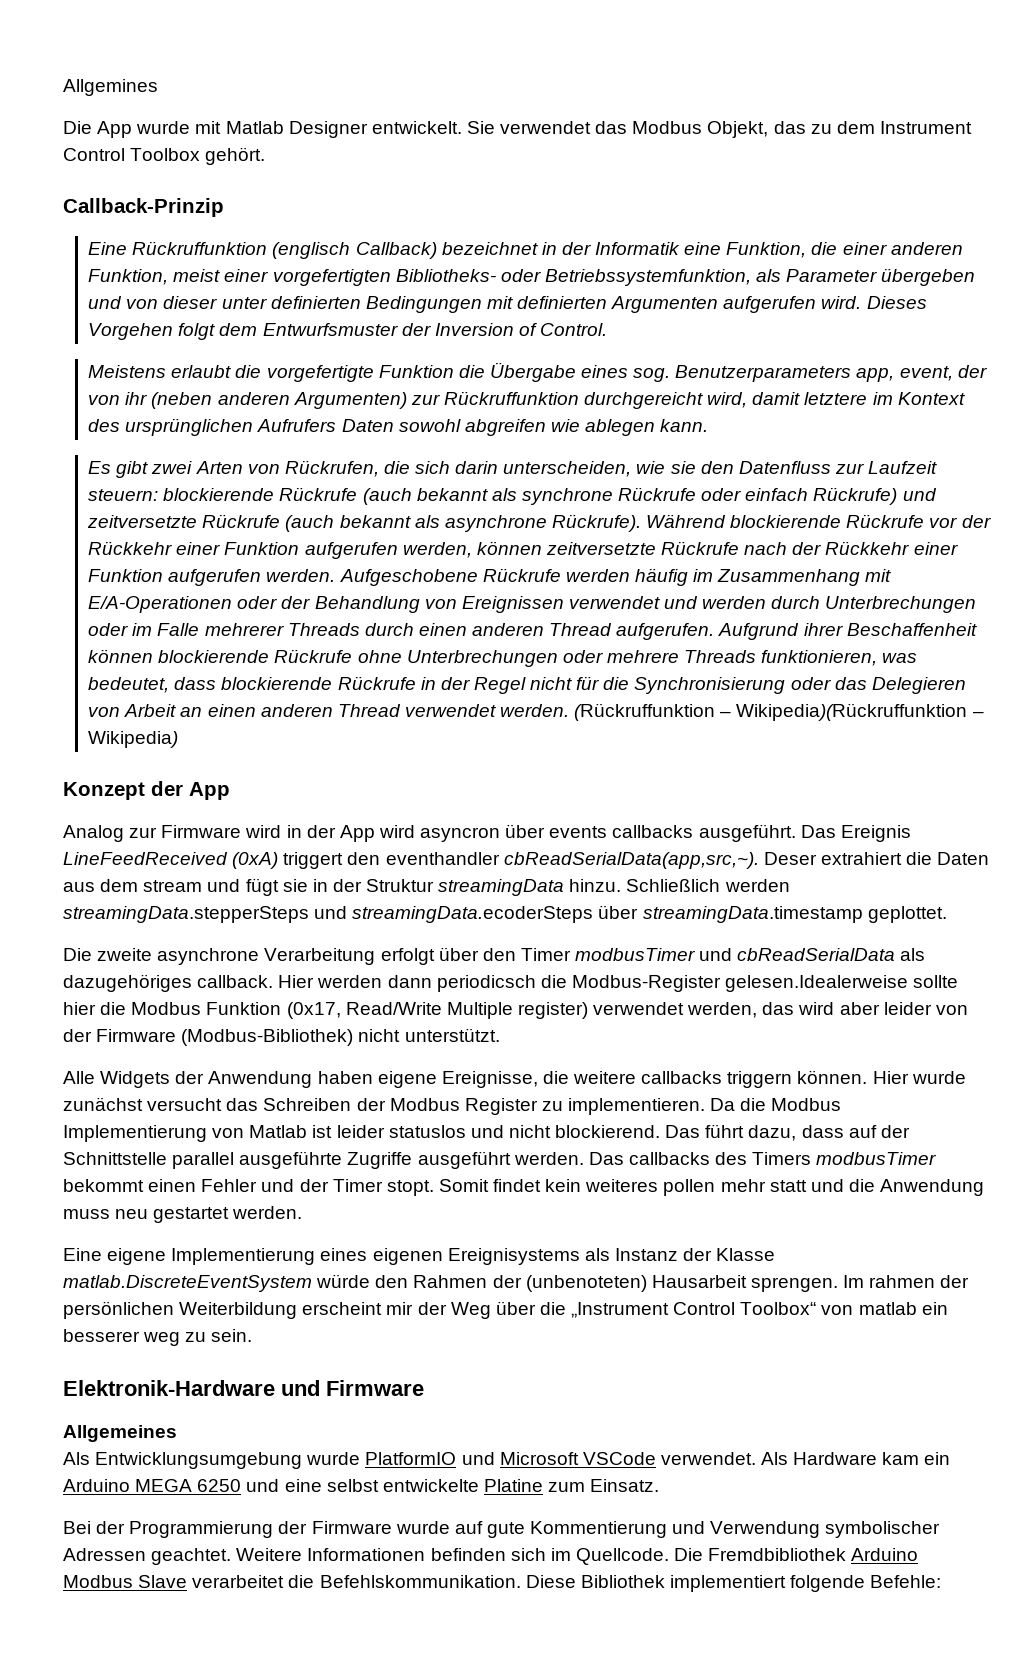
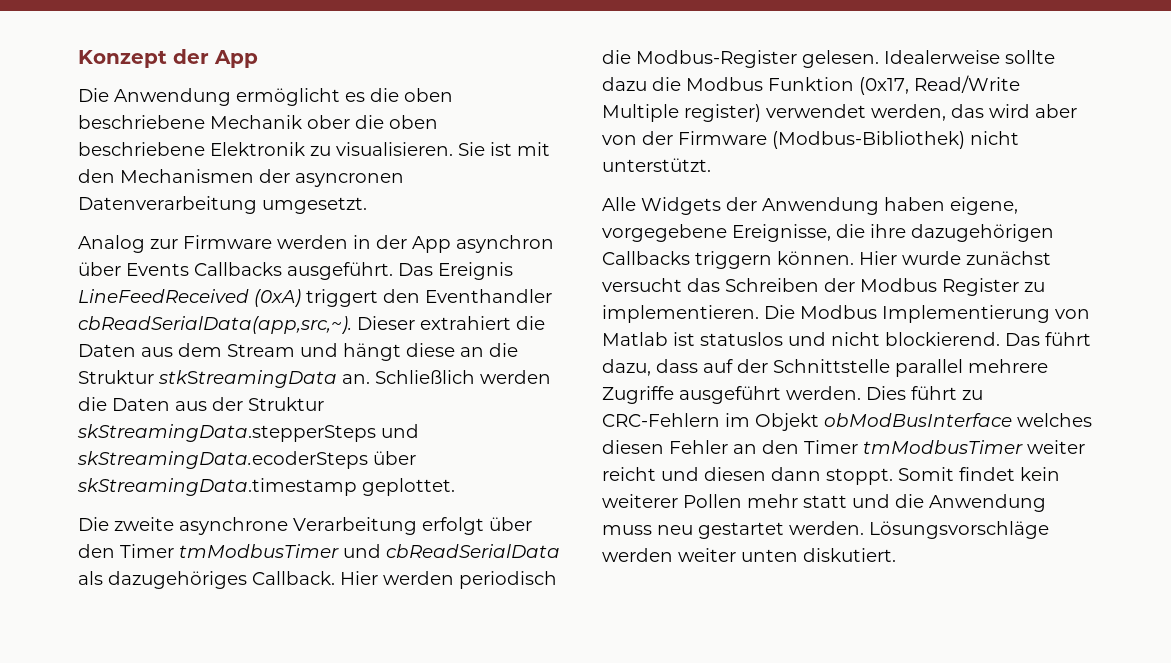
- Allgemines
- Die App wurde mit Matlab Designer entwickelt. Sie verwendet das Modbus Objekt, das zu dem Instrument Control Toolbox gehört.
- Callback-Prinzip
- Eine Rückruffunktion (englisch Callback) bezeichnet in der Informatik eine Funktion, die einer anderen Funktion, meist einer vorgefertigten Bibliotheks- oder Betriebssystemfunktion, als Parameter übergeben und von dieser unter definierten Bedingungen mit definierten Argumenten aufgerufen wird. Dieses Vorgehen folgt dem Entwurfsmuster der Inversion of Control.
- Meistens erlaubt die vorgefertigte Funktion die Übergabe eines sog. Benutzerparameters app, event, der von ihr (neben anderen Argumenten) zur Rückruffunktion durchgereicht wird, damit letztere im Kontext des ursprünglichen Aufrufers Daten sowohl abgreifen wie ablegen kann.
- Es gibt zwei Arten von Rückrufen, die sich darin unterscheiden, wie sie den Datenfluss zur Laufzeit steuern: blockierende Rückrufe (auch bekannt als synchrone Rückrufe oder einfach Rückrufe) und zeitversetzte Rückrufe (auch bekannt als asynchrone Rückrufe). Während blockierende Rückrufe vor der Rückkehr einer Funktion aufgerufen werden, können zeitversetzte Rückrufe nach der Rückkehr einer Funktion aufgerufen werden. Aufgeschobene Rückrufe werden häufig im Zusammenhang mit E/A-Operationen oder der Behandlung von Ereignissen verwendet und werden durch Unterbrechungen oder im Falle mehrerer Threads durch einen anderen Thread aufgerufen. Aufgrund ihrer Beschaffenheit können blockierende Rückrufe ohne Unterbrechungen oder mehrere Threads funktionieren, was bedeutet, dass blockierende Rückrufe in der Regel nicht für die Synchronisierung oder das Delegieren von Arbeit an einen anderen Thread verwendet werden. (Rückruffunktion – Wikipedia)(Rückruffunktion – Wikipedia)
  Konzept der App
+ Die Anwendung ermöglicht es die oben beschriebene Mechanik ober die oben beschriebene Elektronik zu visualisieren. Sie ist mit den Mechanismen der asyncronen Datenverarbeitung umgesetzt.
- Analog zur Firmware wird in der App wird asyncron über events callbacks ausgeführt.
+ Analog zur Firmware werden in der App asynchron über Events Callbacks ausgeführt.
- Das Ereignis LineFeedReceived (0xA) triggert den eventhandler cbReadSerialData(app,src,~). Deser extrahiert die Daten aus dem stream und fügt sie in der Struktur streamingData hinzu. Schließlich werden streamingData.stepperSteps und streamingData.ecoderSteps über streamingData.timestamp geplottet.
+ Das Ereignis LineFeedReceived (0xA) triggert den Eventhandler cbReadSerialData(app,src,~). Dieser extrahiert die Daten aus dem Stream und hängt diese an die Struktur stkStreamingData an. Schließlich werden die Daten aus der Struktur skStreamingData.stepperSteps und skStreamingData.ecoderSteps über skStreamingData.timestamp geplottet.
- Die zweite asynchrone Verarbeitung erfolgt über den Timer modbusTimer und cbReadSerialData als dazugehöriges callback.
+ Die zweite asynchrone Verarbeitung erfolgt über den Timer tmModbusTimer und cbReadSerialData als dazugehöriges Callback.
- Hier werden dann periodicsch die Modbus-Register gelesen.Idealerweise sollte hier die Modbus Funktion (0x17, Read/Write Multiple register) verwendet werden, das wird aber leider von der Firmware (Modbus-Bibliothek) nicht unterstützt.
+ Hier werden periodisch die Modbus-Register gelesen. Idealerweise sollte dazu die Modbus Funktion (0x17, Read/Write Multiple register) verwendet werden, das wird aber von der Firmware (Modbus-Bibliothek) nicht unterstützt.
- Alle Widgets der Anwendung haben eigene Ereignisse, die weitere callbacks triggern können.
+ Alle Widgets der Anwendung haben eigene, vorgegebene Ereignisse, die ihre dazugehörigen Callbacks triggern können.
- Da die Modbus Implementierung von Matlab ist leider statuslos und nicht blockierend.
+ Die Modbus Implementierung von Matlab ist statuslos und nicht blockierend.
- Das führt dazu, dass auf der Schnittstelle parallel ausgeführte Zugriffe ausgeführt werden.
+ Das führt dazu, dass auf der Schnittstelle parallel mehrere Zugriffe ausgeführt werden.
- Das callbacks des Timers modbusTimer bekommt einen Fehler und der Timer stopt.
+ Dies führt zu CRC-Fehlern im Objekt obModBusInterface welches diesen Fehler an den Timer tmModbusTimer weiter reicht und diesen dann stoppt.
- Somit findet kein weiteres pollen mehr statt und die Anwendung muss neu gestartet werden.
- Eine eigene Implementierung eines eigenen Ereignisystems als Instanz der Klasse matlab.DiscreteEventSystem würde den Rahmen der (unbenoteten) Hausarbeit sprengen. Im rahmen der persönlichen Weiterbildung erscheint mir der Weg über die „Instrument Control Toolbox“ von matlab ein besserer weg zu sein.
- Elektronik-Hardware und Firmware
- Allgemeines
- Als Entwicklungsumgebung wurde PlatformIO und Microsoft VSCode verwendet. Als Hardware kam ein Arduino MEGA 6250 und eine selbst entwickelte Platine zum Einsatz.
- Bei der Programmierung der Firmware wurde auf gute Kommentierung und Verwendung symbolischer Adressen geachtet. Weitere Informationen befinden sich im Quellcode. Die Fremdbibliothek Arduino Modbus Slave verarbeitet die Befehlskommunikation. Diese Bibliothek implementiert folgende Befehle:
+ Somit findet kein weiterer Pollen mehr statt und die Anwendung muss neu gestartet werden. Lösungsvorschläge werden weiter unten diskutiert.

